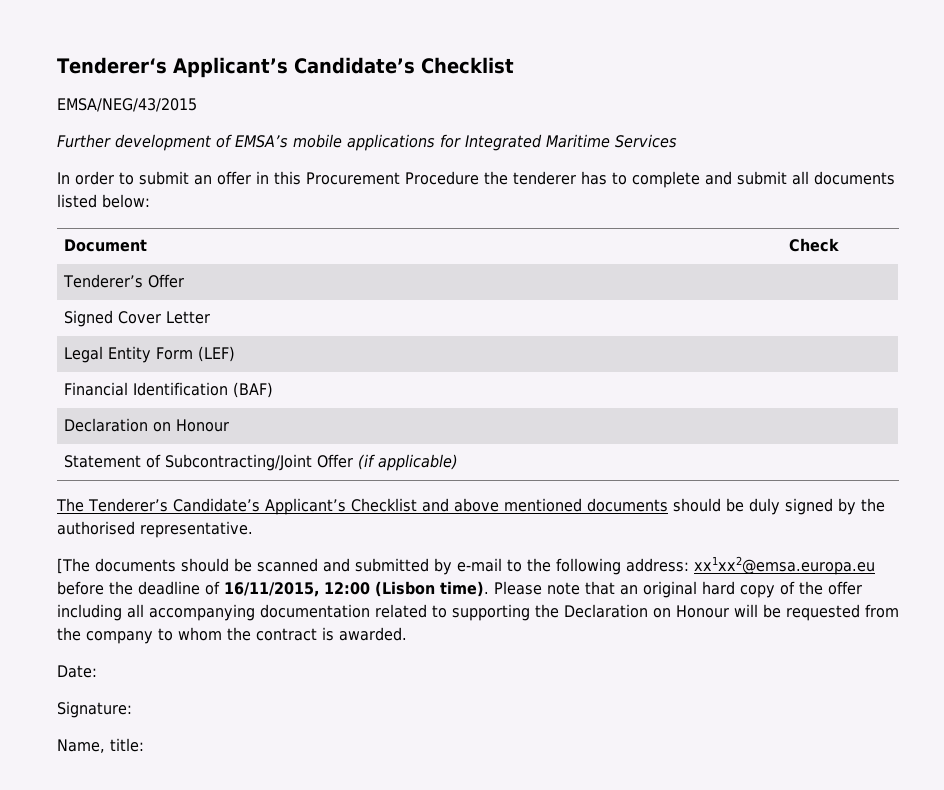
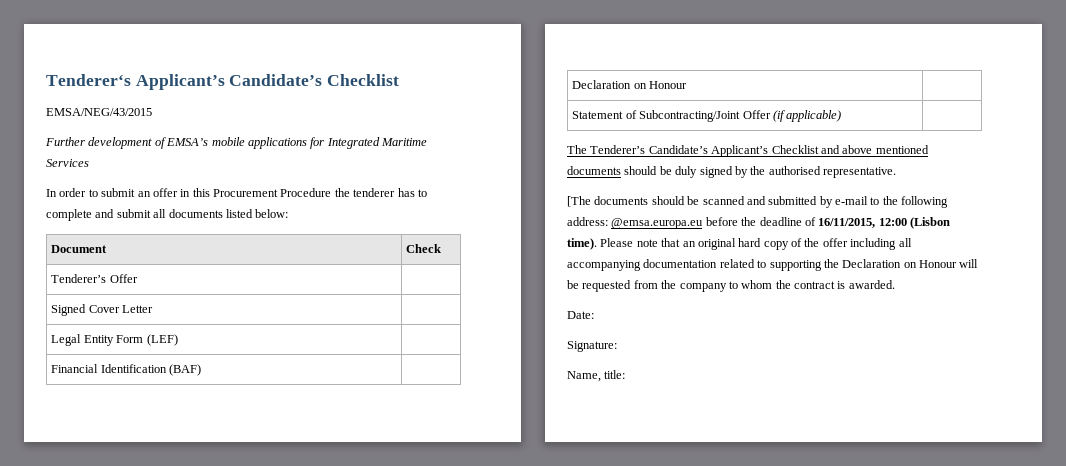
- [The documents should be scanned and submitted by e-mail to the following address: xx1xx2@emsa.europa.eu before the deadline of 16/11/2015, 12:00 (Lisbon time).
+ [The documents should be scanned and submitted by e-mail to the following address: @emsa.europa.eu before the deadline of 16/11/2015, 12:00 (Lisbon time).

